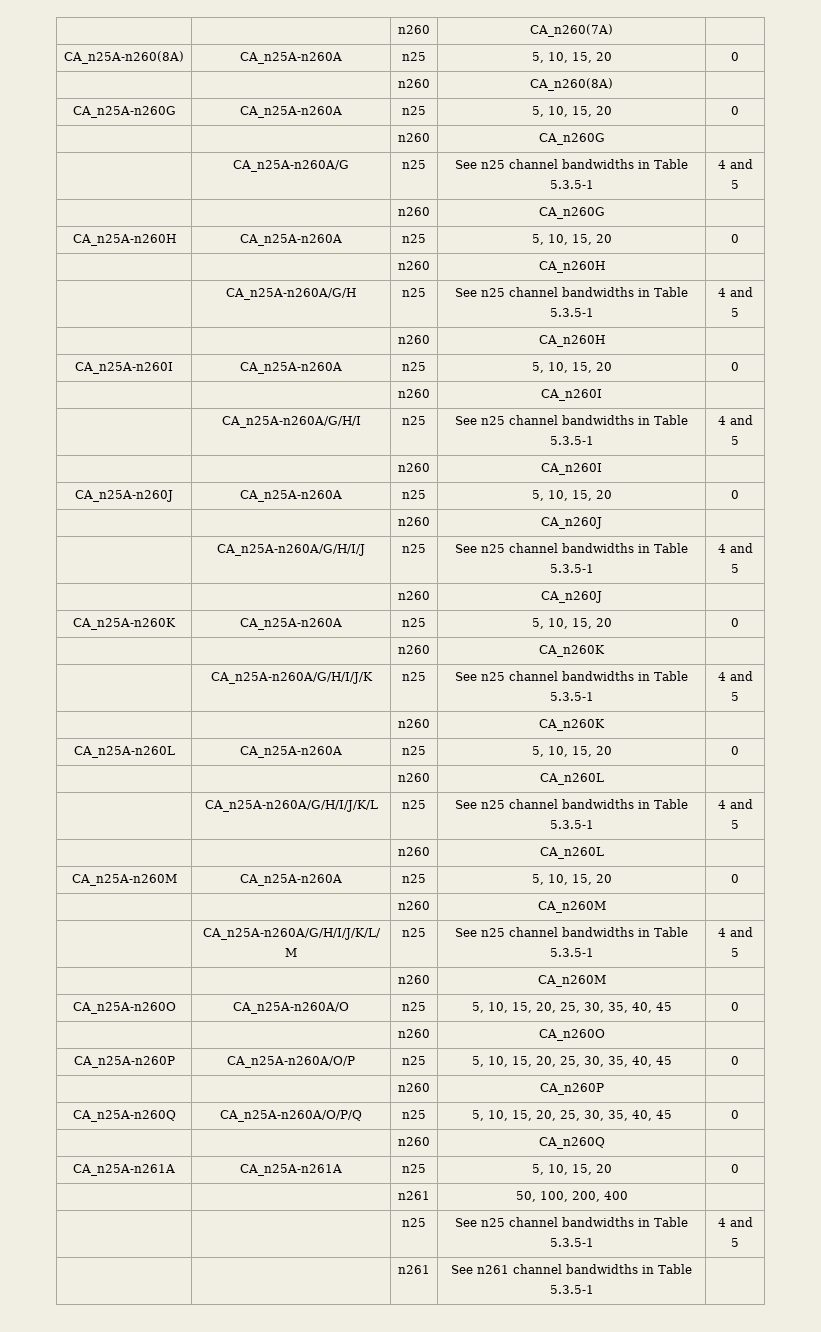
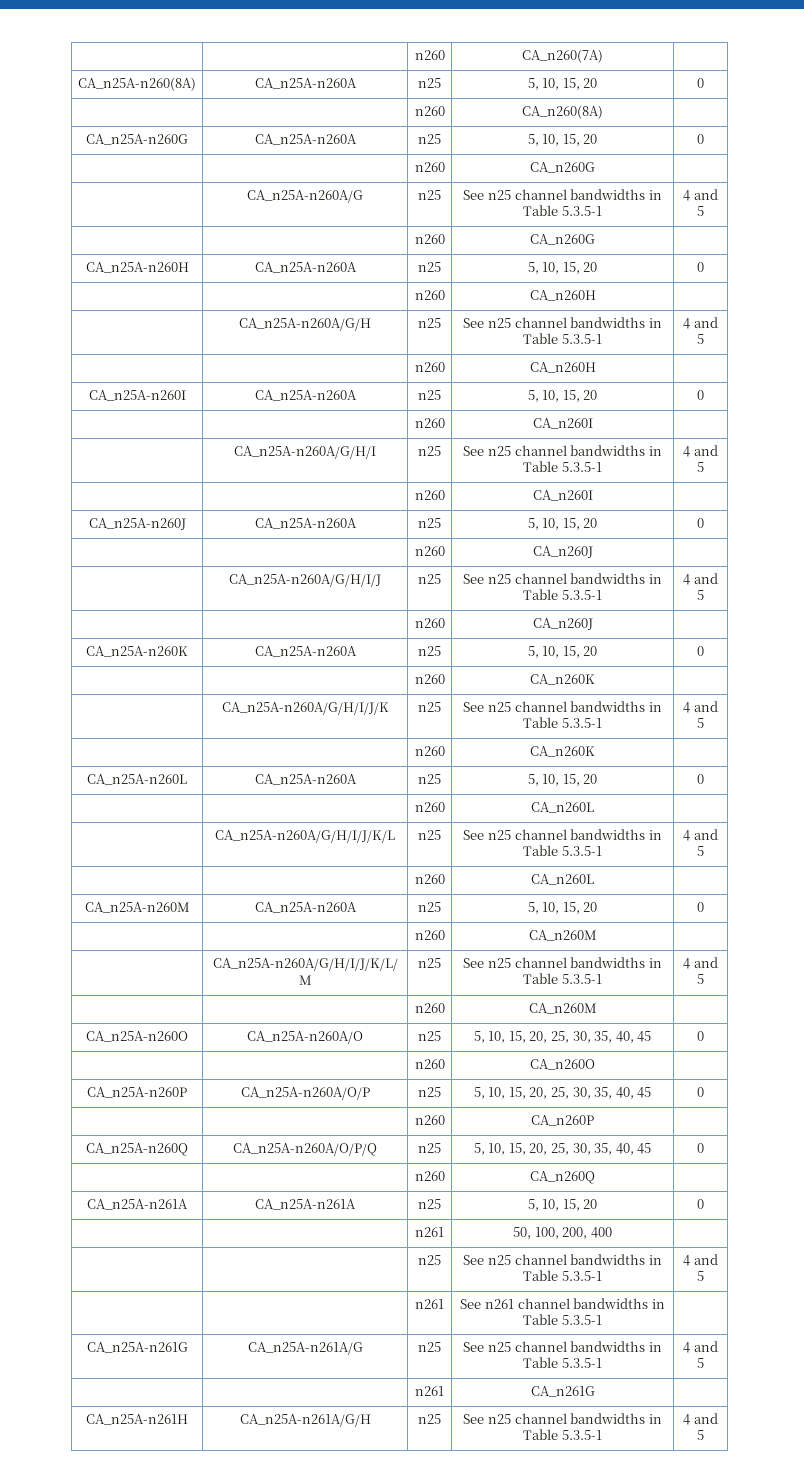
+ CA_n25A-n261G | CA_n25A-n261A/G | n25 | See n25 channel bandwidths in Table 5.3.5-1 | 4 and 5
+ | | n261 | CA_n261G |
+ CA_n25A-n261H | CA_n25A-n261A/G/H | n25 | See n25 channel bandwidths in Table 5.3.5-1 | 4 and 5

